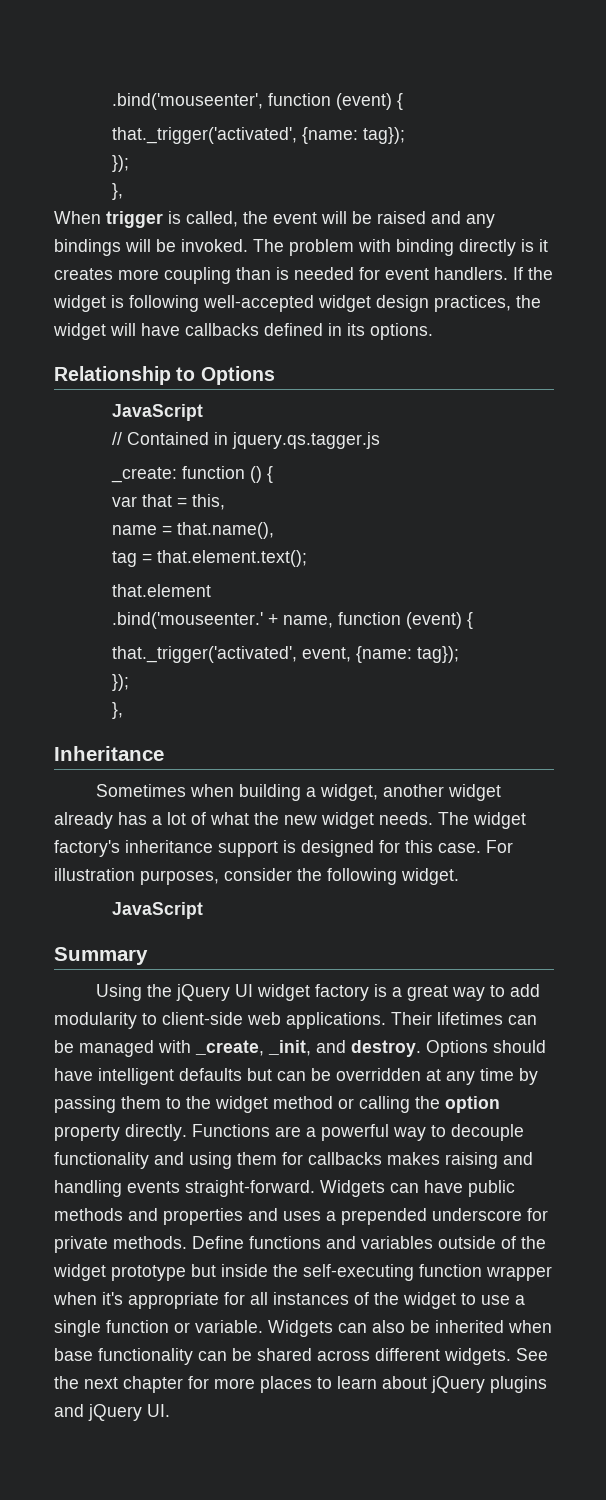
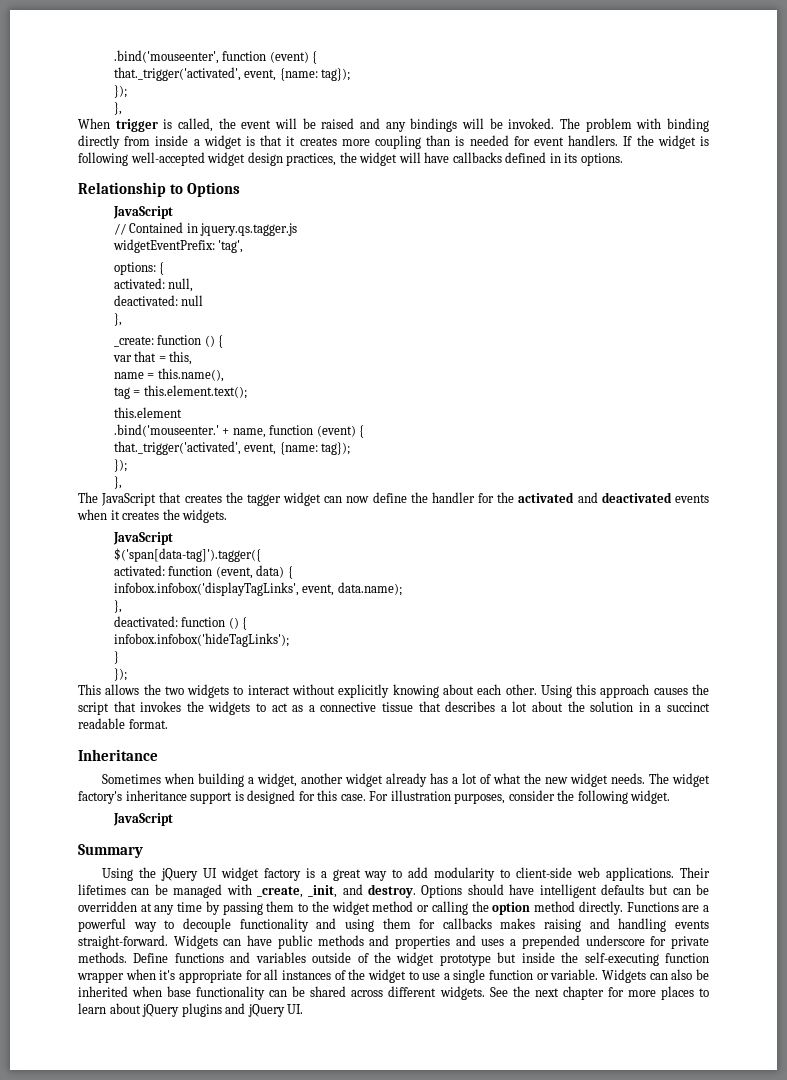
  .bind('mouseenter', function (event) {
- that._trigger('activated', {name: tag});
+ that._trigger('activated', event, {name: tag});
- The problem with binding directly is it creates more coupling than is needed for event handlers.
+ The problem with binding directly from inside a widget is that it creates more coupling than is needed for event handlers.
+ widgetEventPrefix: 'tag',
+ options: {
+ activated: null,
+ deactivated: null
+ },
- name = that.name(),
+ name = this.name(),
- tag = that.element.text();
- that.element
+ tag = this.element.text();
+ this.element
+ The JavaScript that creates the tagger widget can now define the handler for the activated and deactivated events when it creates the widgets.
+ JavaScript
+ $('span[data-tag]').tagger({
+ activated: function (event, data) {
+ infobox.infobox('displayTagLinks', event, data.name);
+ },
+ deactivated: function () {
+ infobox.infobox('hideTagLinks');
+ }
+ });
+ This allows the two widgets to interact without explicitly knowing about each other. Using this approach causes the script that invokes the widgets to act as a connective tissue that describes a lot about the solution in a succinct readable format.
- Options should have intelligent defaults but can be overridden at any time by passing them to the widget method or calling the option property directly.
+ Options should have intelligent defaults but can be overridden at any time by passing them to the widget method or calling the option method directly.

